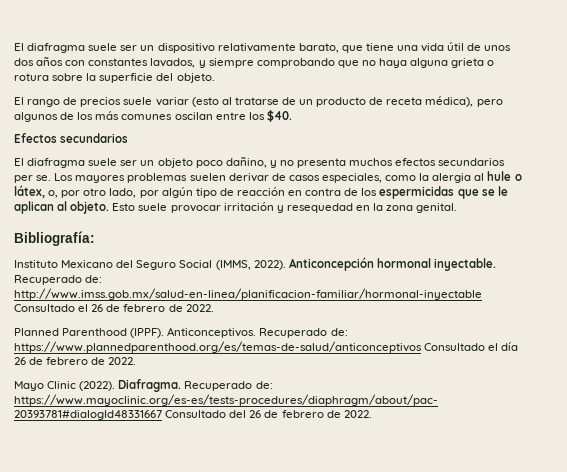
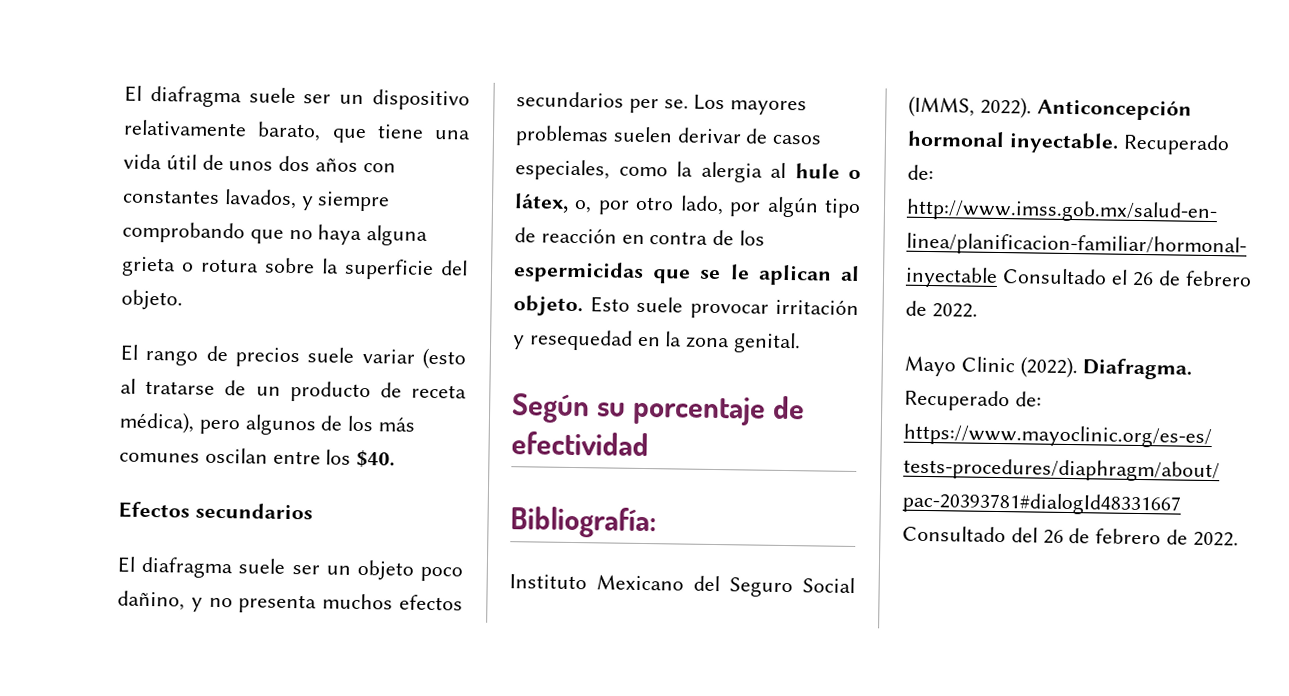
+ Según su porcentaje de efectividad
- Planned Parenthood (IPPF). Anticonceptivos. Recuperado de: https://www.plannedparenthood.org/es/temas-de-salud/anticonceptivos Consultado el día 26 de febrero de 2022.

